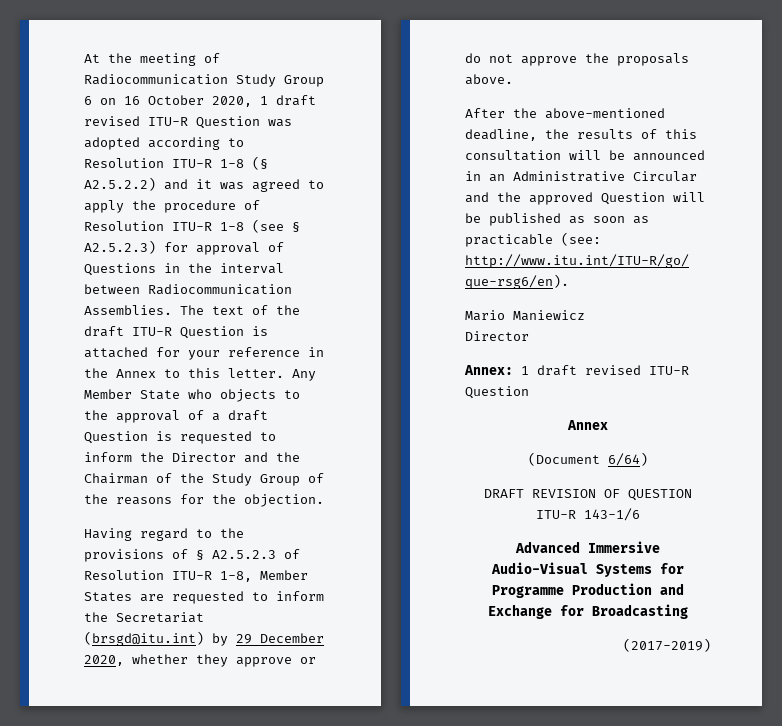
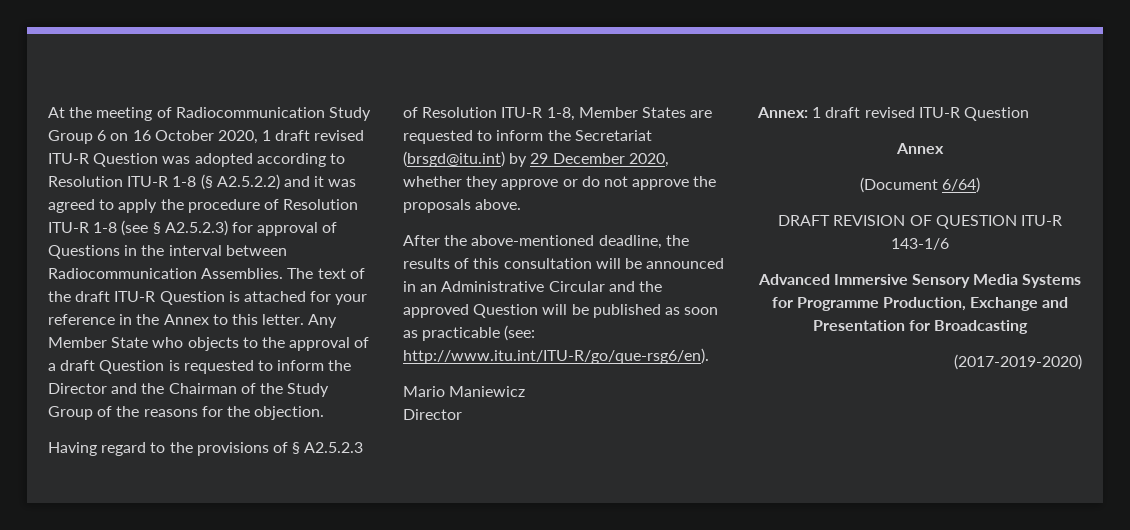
- Advanced Immersive Audio-Visual Systems for Programme Production and Exchange for Broadcasting
+ Advanced Immersive Sensory Media Systems for Programme Production, Exchange and Presentation for Broadcasting
- (2017-2019)
+ (2017-2019-2020)

